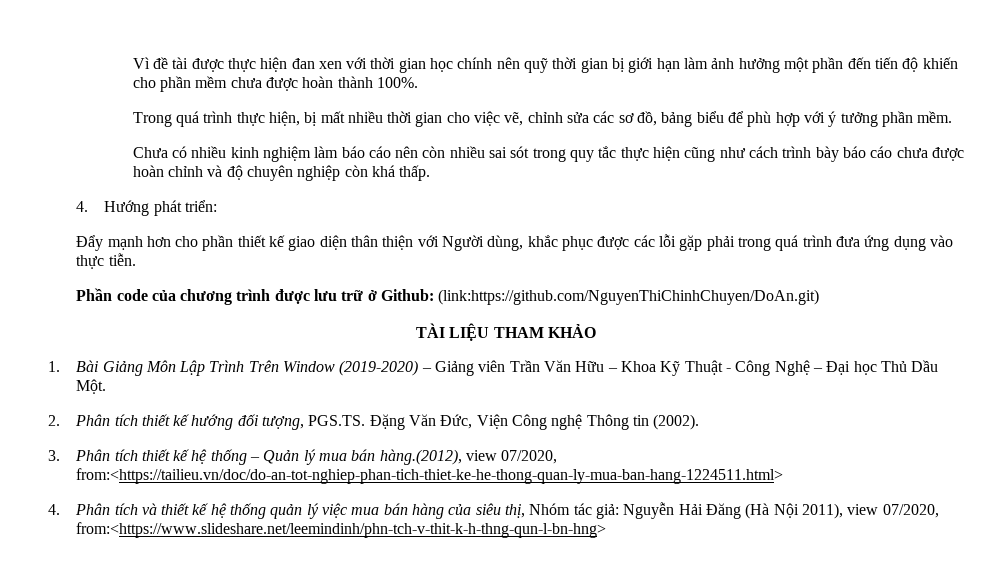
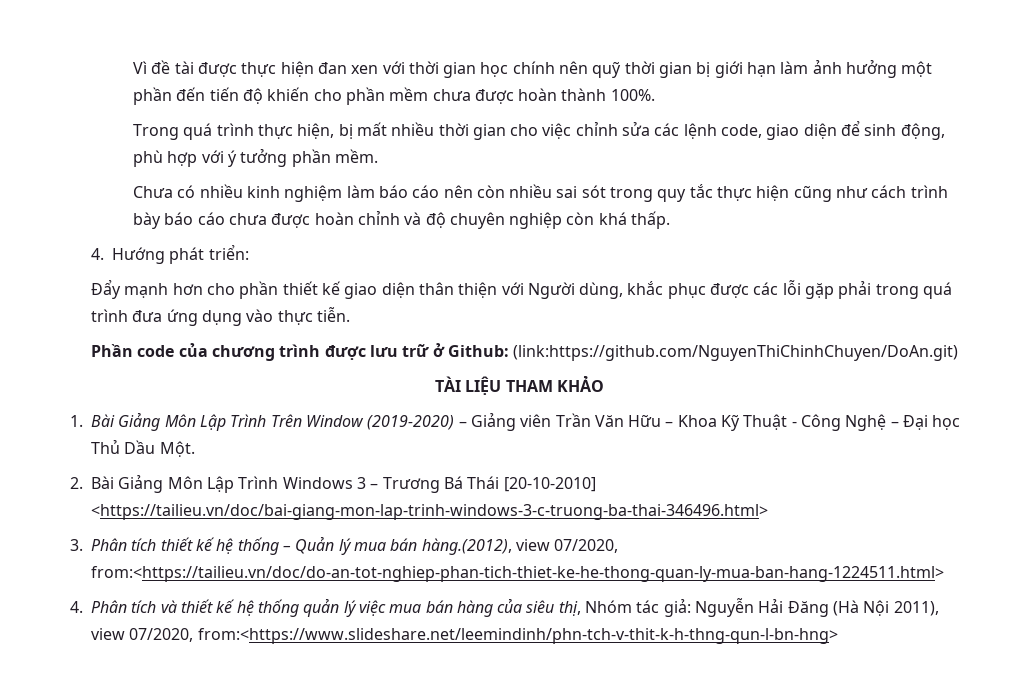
- Trong quá trình thực hiện, bị mất nhiều thời gian cho việc vẽ, chỉnh sửa các sơ đồ, bảng biểu để phù hợp với ý tưởng phần mềm.
+ Trong quá trình thực hiện, bị mất nhiều thời gian cho việc chỉnh sửa các lệnh code, giao diện để sinh động, phù hợp với ý tưởng phần mềm.
- 2. Phân tích thiết kế hướng đối tượng, PGS.TS. Đặng Văn Đức, Viện Công nghệ Thông tin (2002).
+ 2. Bài Giảng Môn Lập Trình Windows 3 – Trương Bá Thái [20-10-2010] <https://tailieu.vn/doc/bai-giang-mon-lap-trinh-windows-3-c-truong-ba-thai-346496.html>

